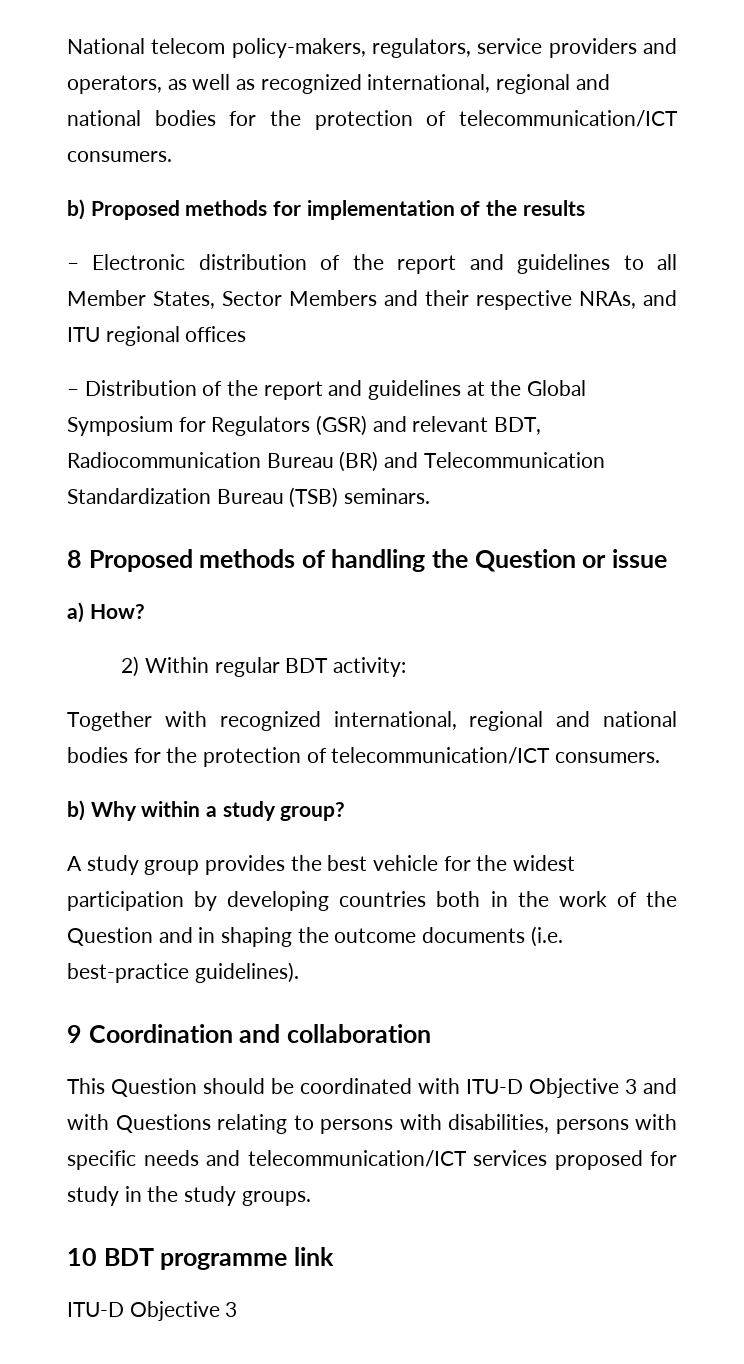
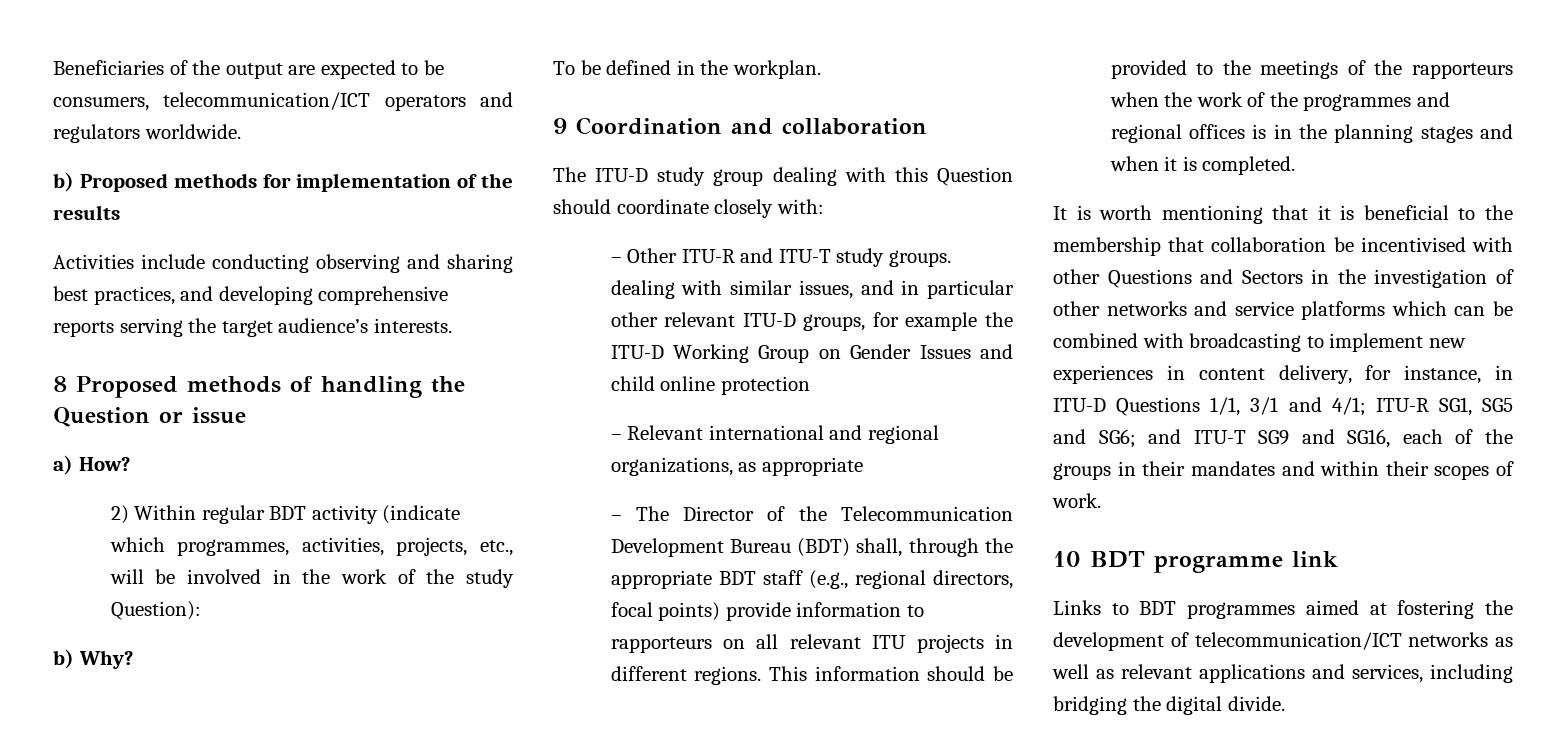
- National telecom policy-makers, regulators, service providers and operators, as well as recognized international, regional and national bodies for the protection of telecommunication/ICT consumers.
+ Beneficiaries of the output are expected to be consumers, telecommunication/ICT operators and regulators worldwide.
- – Electronic distribution of the report and guidelines to all Member States, Sector Members and their respective NRAs, and ITU regional offices
- – Distribution of the report and guidelines at the Global Symposium for Regulators (GSR) and relevant BDT, Radiocommunication Bureau (BR) and Telecommunication Standardization Bureau (TSB) seminars.
+ Activities include conducting observing and sharing best practices, and developing comprehensive reports serving the target audience’s interests.
- 2) Within regular BDT activity:
- Together with recognized international, regional and national bodies for the protection of telecommunication/ICT consumers.
- b) Why within a study group?
- A study group provides the best vehicle for the widest participation by developing countries both in the work of the Question and in shaping the outcome documents (i.e. best-practice guidelines).
+ 2) Within regular BDT activity (indicate which programmes, activities, projects, etc., will be involved in the work of the study Question):
+ b) Why?
+ To be defined in the workplan.
  9 Coordination and collaboration
- This Question should be coordinated with ITU-D Objective 3 and with Questions relating to persons with disabilities, persons with specific needs and telecommunication/ICT services proposed for study in the study groups.
+ The ITU-D study group dealing with this Question should coordinate closely with:
+ – Other ITU-R and ITU-T study groups. dealing with similar issues, and in particular other relevant ITU-D groups, for example the ITU-D Working Group on Gender Issues and child online protection
+ – Relevant international and regional organizations, as appropriate
+ – The Director of the Telecommunication Development Bureau (BDT) shall, through the appropriate BDT staff (e.g., regional directors, focal points) provide information to rapporteurs on all relevant ITU projects in different regions. This information should be provided to the meetings of the rapporteurs when the work of the programmes and regional offices is in the planning stages and when it is completed.
+ It is worth mentioning that it is beneficial to the membership that collaboration be incentivised with other Questions and Sectors in the investigation of other networks and service platforms which can be combined with broadcasting to implement new experiences in content delivery, for instance, in ITU-D Questions 1/1, 3/1 and 4/1; ITU-R SG1, SG5 and SG6; and ITU-T SG9 and SG16, each of the groups in their mandates and within their scopes of work.
  10 BDT programme link
- ITU-D Objective 3
+ Links to BDT programmes aimed at fostering the development of telecommunication/ICT networks as well as relevant applications and services, including bridging the digital divide.

